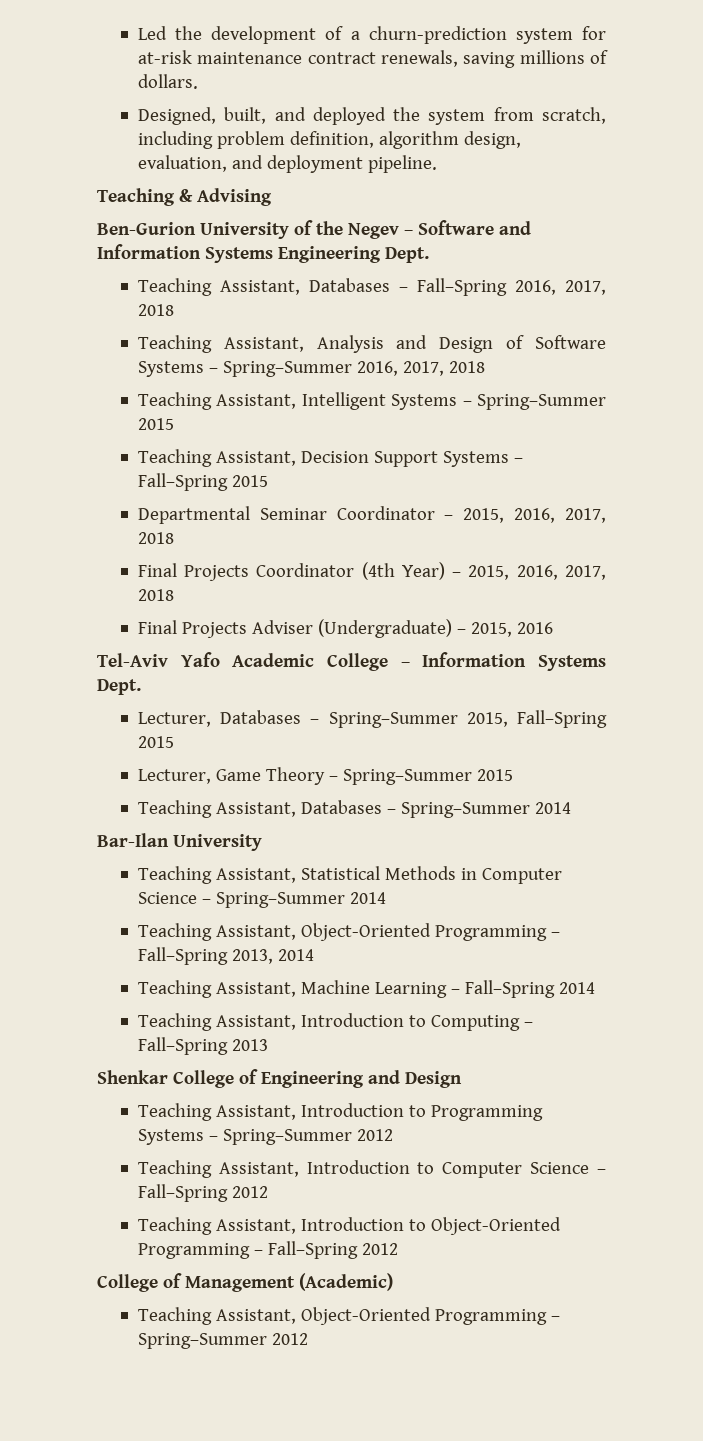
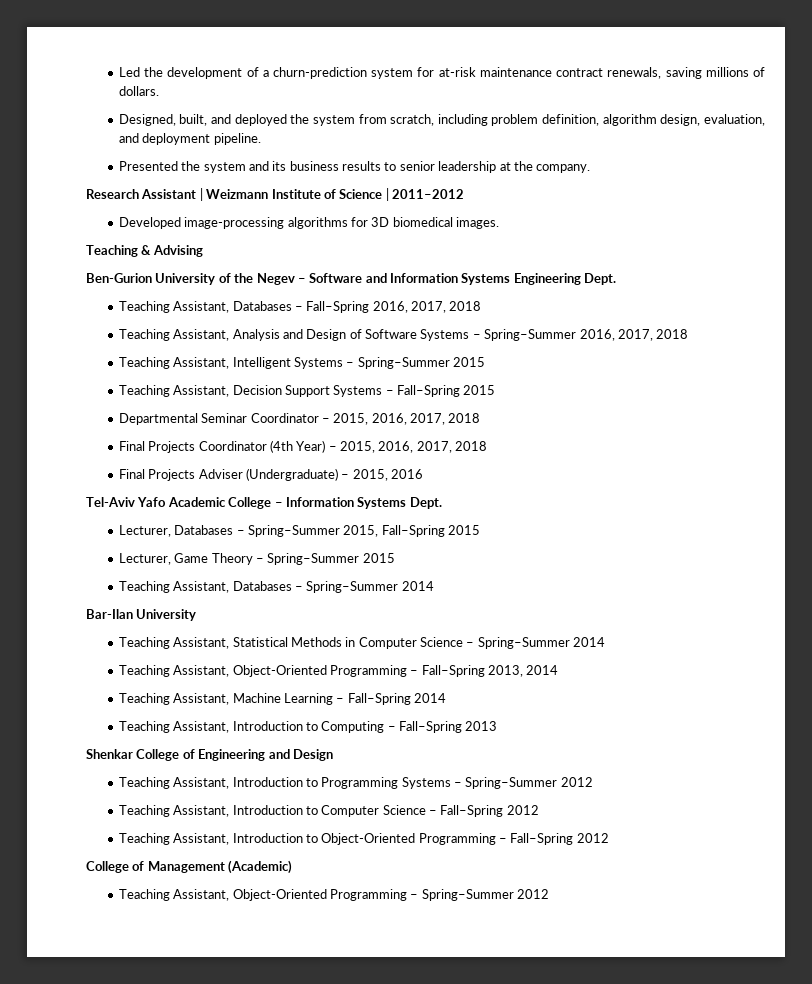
+ Presented the system and its business results to senior leadership at the company.
+ Research Assistant | Weizmann Institute of Science | 2011–2012
+ Developed image-processing algorithms for 3D biomedical images.

